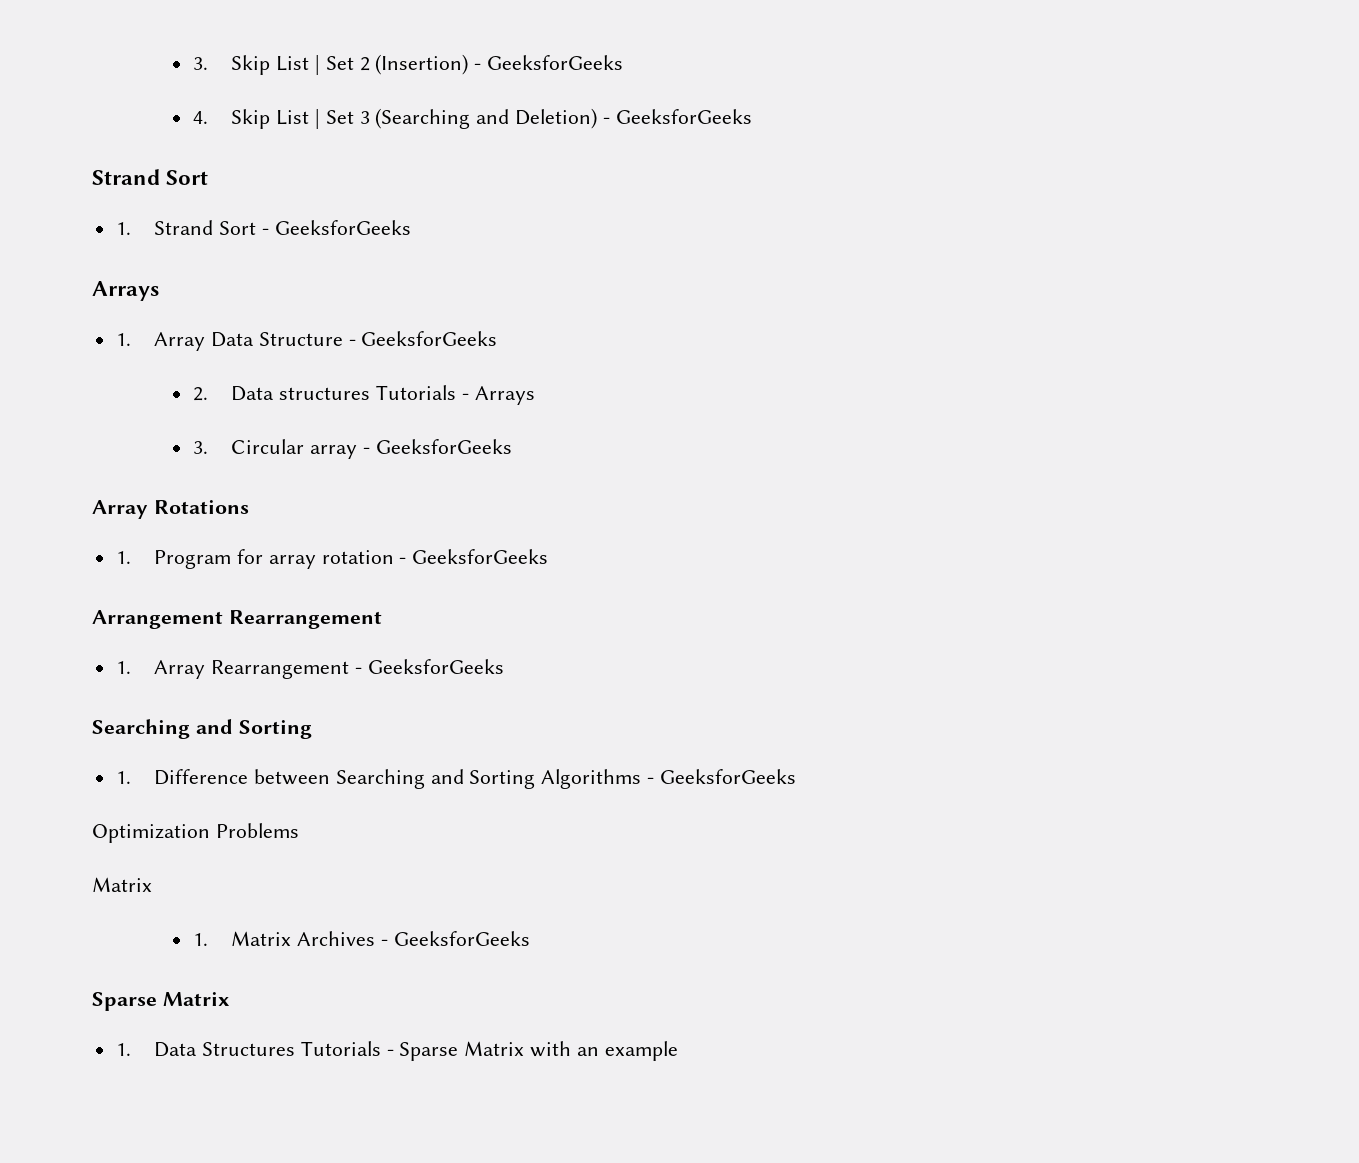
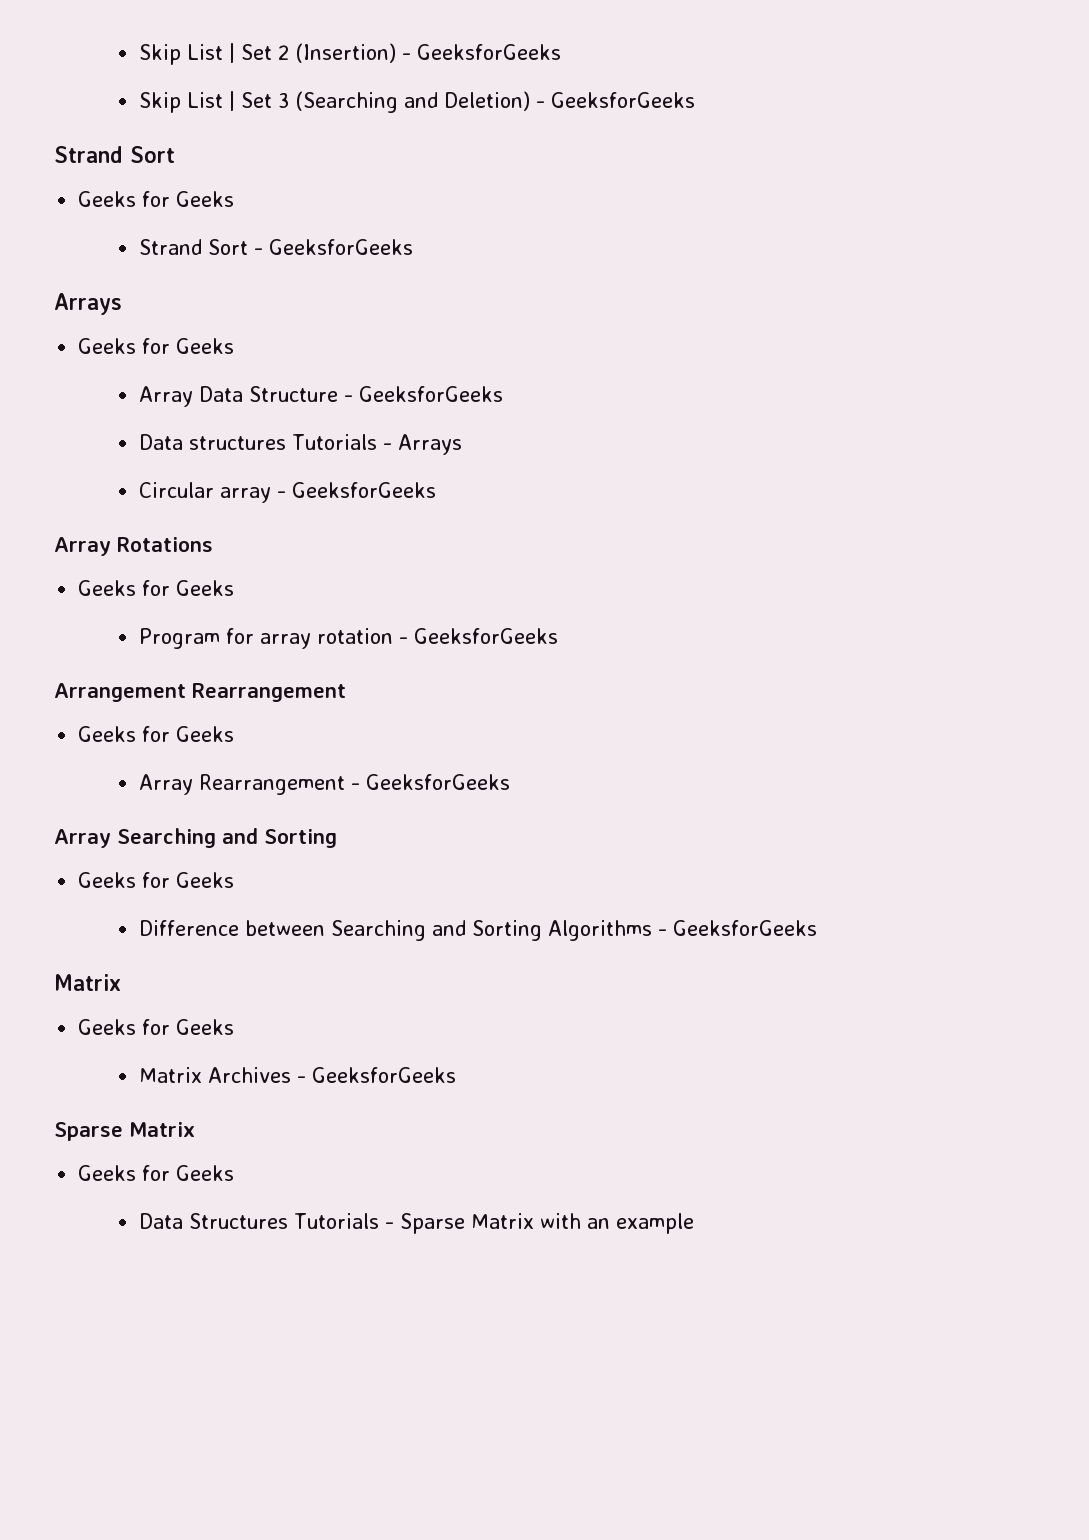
- 3. Skip List | Set 2 (Insertion) - GeeksforGeeks
+ Skip List | Set 2 (Insertion) - GeeksforGeeks
- 4. Skip List | Set 3 (Searching and Deletion) - GeeksforGeeks
+ Skip List | Set 3 (Searching and Deletion) - GeeksforGeeks
  Strand Sort
- 1. Strand Sort - GeeksforGeeks
+ Geeks for Geeks
+ Strand Sort - GeeksforGeeks
  Arrays
- 1. Array Data Structure - GeeksforGeeks
+ Geeks for Geeks
+ Array Data Structure - GeeksforGeeks
- 2. Data structures Tutorials - Arrays
+ Data structures Tutorials - Arrays
- 3. Circular array - GeeksforGeeks
+ Circular array - GeeksforGeeks
  Array Rotations
- 1. Program for array rotation - GeeksforGeeks
+ Geeks for Geeks
+ Program for array rotation - GeeksforGeeks
  Arrangement Rearrangement
- 1. Array Rearrangement - GeeksforGeeks
- Searching and Sorting
- 1. Difference between Searching and Sorting Algorithms - GeeksforGeeks
- Optimization Problems
+ Geeks for Geeks
+ Array Rearrangement - GeeksforGeeks
+ Array Searching and Sorting
+ Geeks for Geeks
+ Difference between Searching and Sorting Algorithms - GeeksforGeeks
  Matrix
- 1. Matrix Archives - GeeksforGeeks
+ Geeks for Geeks
+ Matrix Archives - GeeksforGeeks
  Sparse Matrix
- 1. Data Structures Tutorials - Sparse Matrix with an example
+ Geeks for Geeks
+ Data Structures Tutorials - Sparse Matrix with an example

